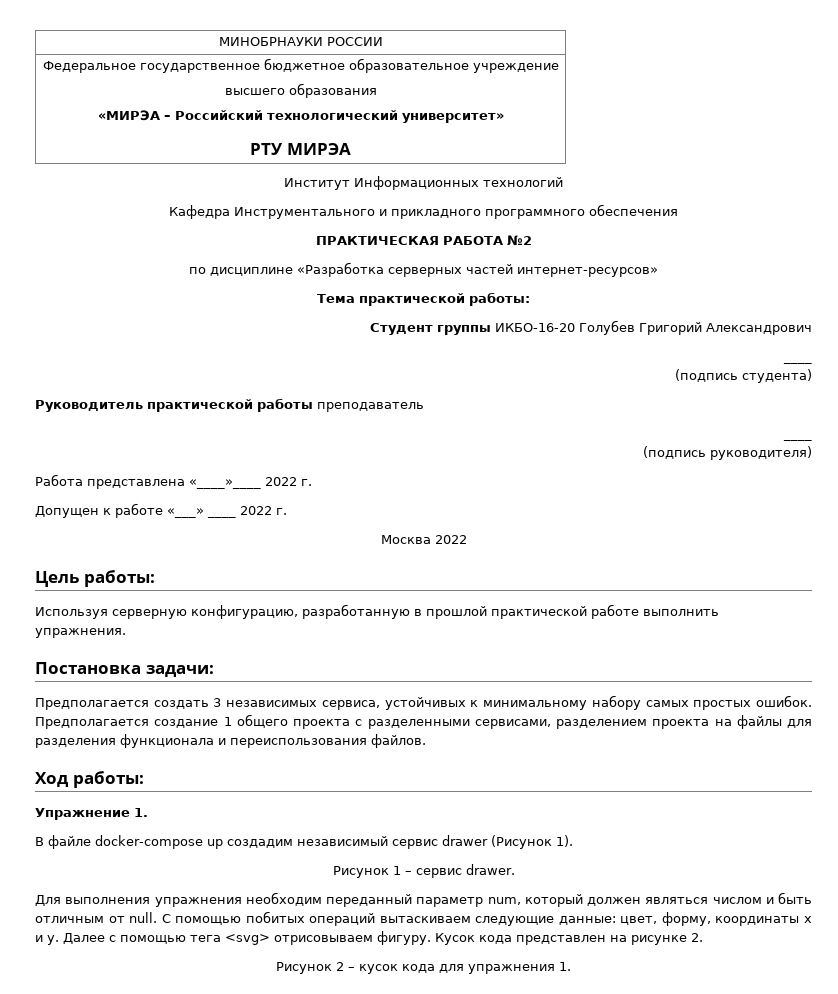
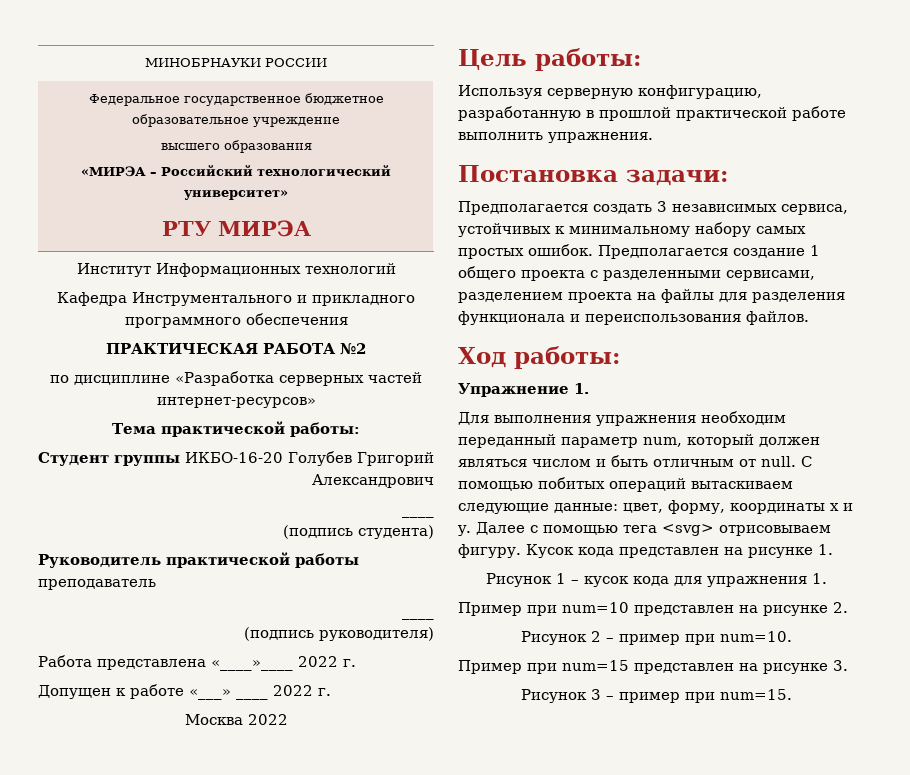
- В файле docker-compose up создадим независимый сервис drawer (Рисунок 1).
- Рисунок 1 – сервис drawer.
- Кусок кода представлен на рисунке 2.
- Рисунок 2 – кусок кода для упражнения 1.
+ Кусок кода представлен на рисунке 1.
+ Рисунок 1 – кусок кода для упражнения 1.
+ Пример при num=10 представлен на рисунке 2.
+ Рисунок 2 – пример при num=10.
+ Пример при num=15 представлен на рисунке 3.
+ Рисунок 3 – пример при num=15.

